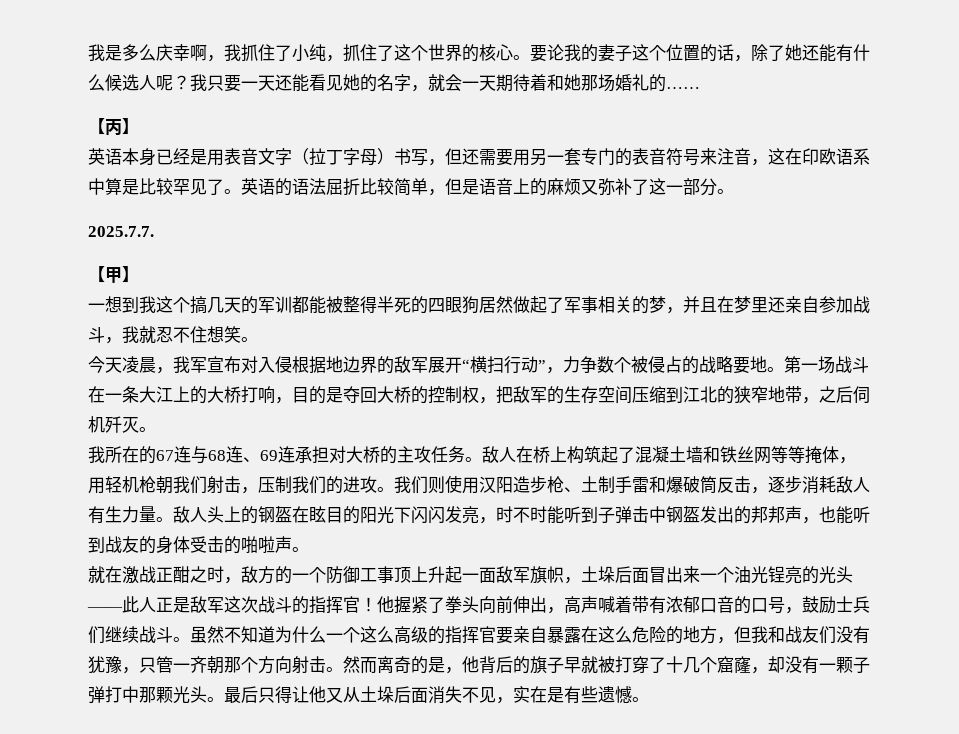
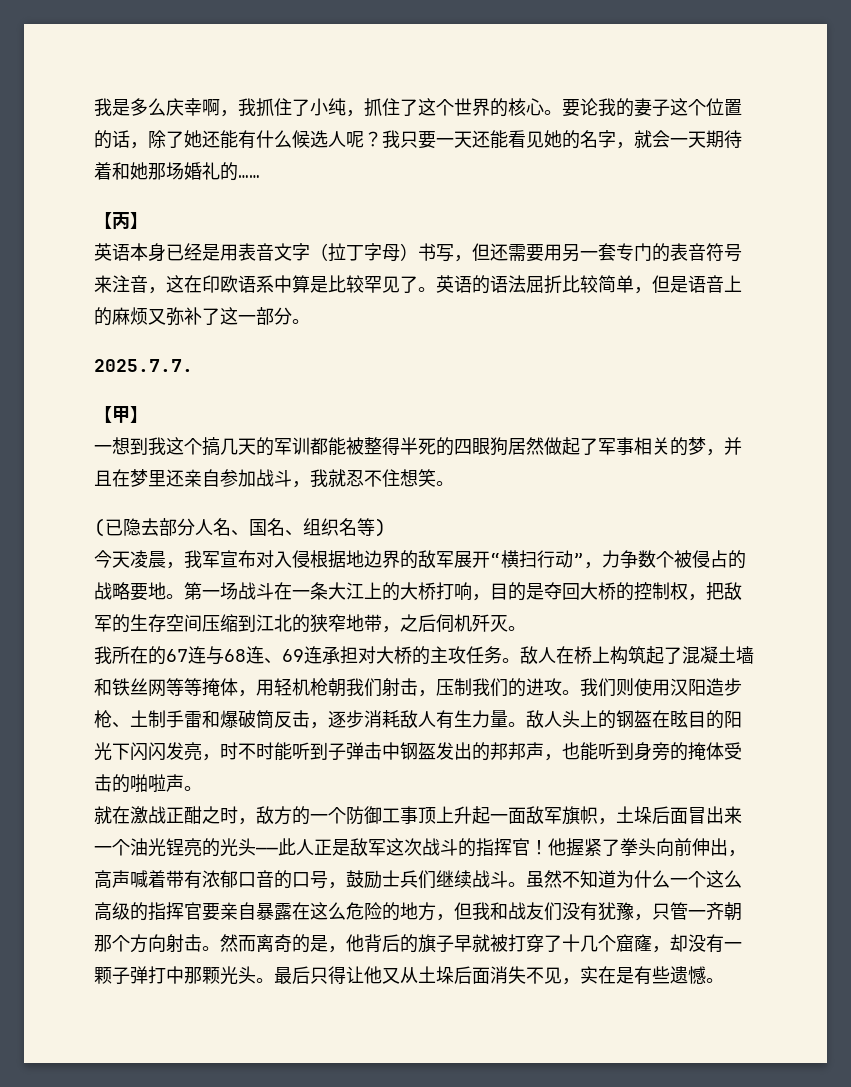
+ (已隐去部分人名、国名、组织名等)
- 敌人头上的钢盔在眩目的阳光下闪闪发亮，时不时能听到子弹击中钢盔发出的邦邦声，也能听到战友的身体受击的啪啦声。
+ 敌人头上的钢盔在眩目的阳光下闪闪发亮，时不时能听到子弹击中钢盔发出的邦邦声，也能听到身旁的掩体受击的啪啦声。

